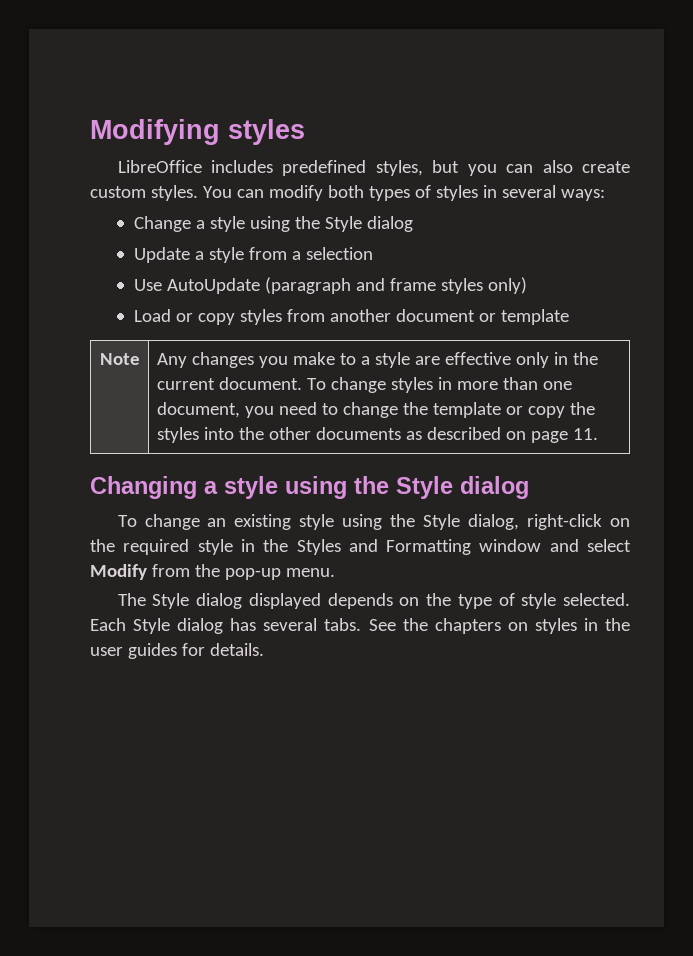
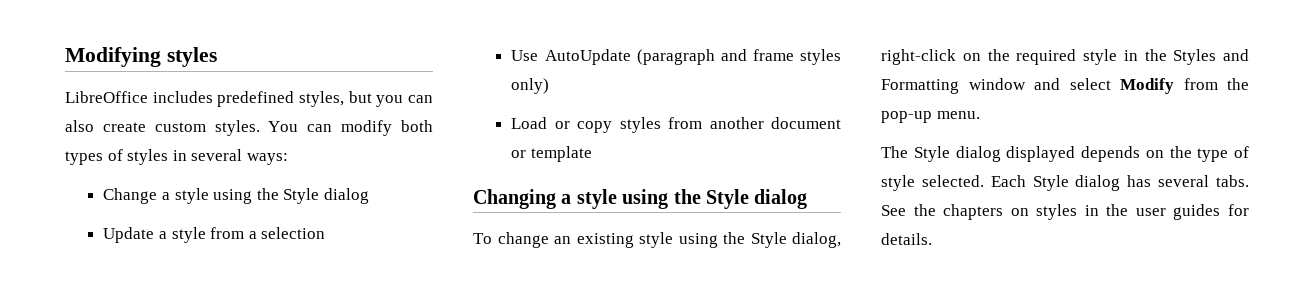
- Note | Any changes you make to a style are effective only in the current document. To change styles in more than one document, you need to change the template or copy the styles into the other documents as described on page 11.

